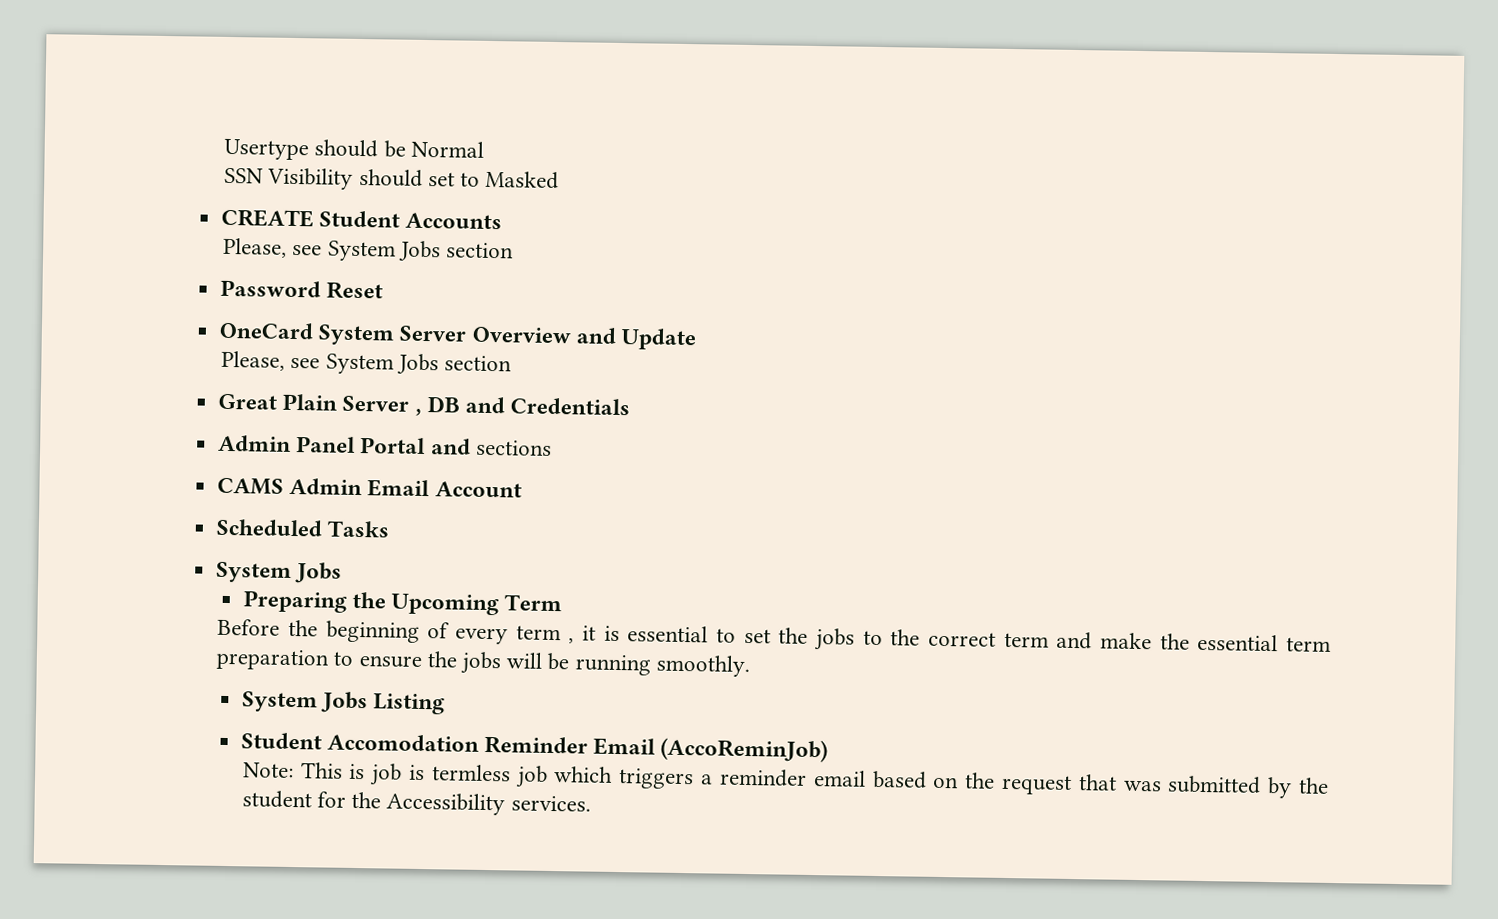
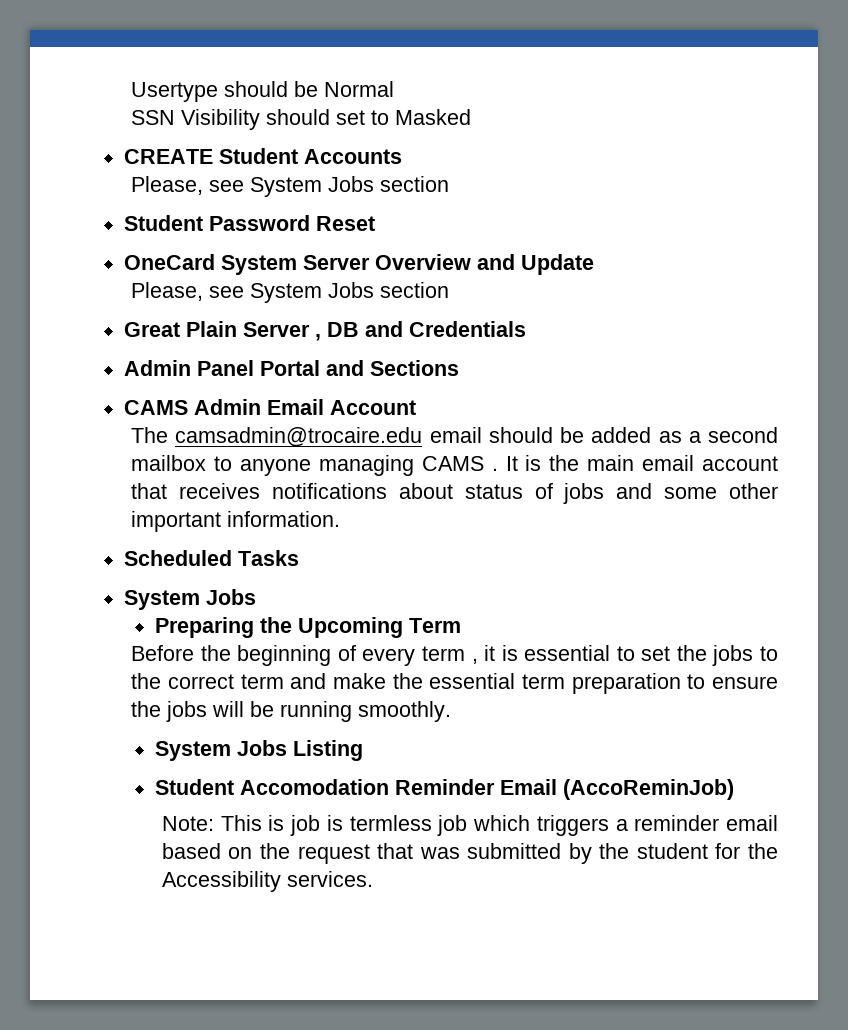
- Password Reset
+ Student Password Reset
- Admin Panel Portal and sections
+ Admin Panel Portal and Sections
+ The camsadmin@trocaire.edu email should be added as a second mailbox to anyone managing CAMS . It is the main email account that receives notifications about status of jobs and some other important information.

